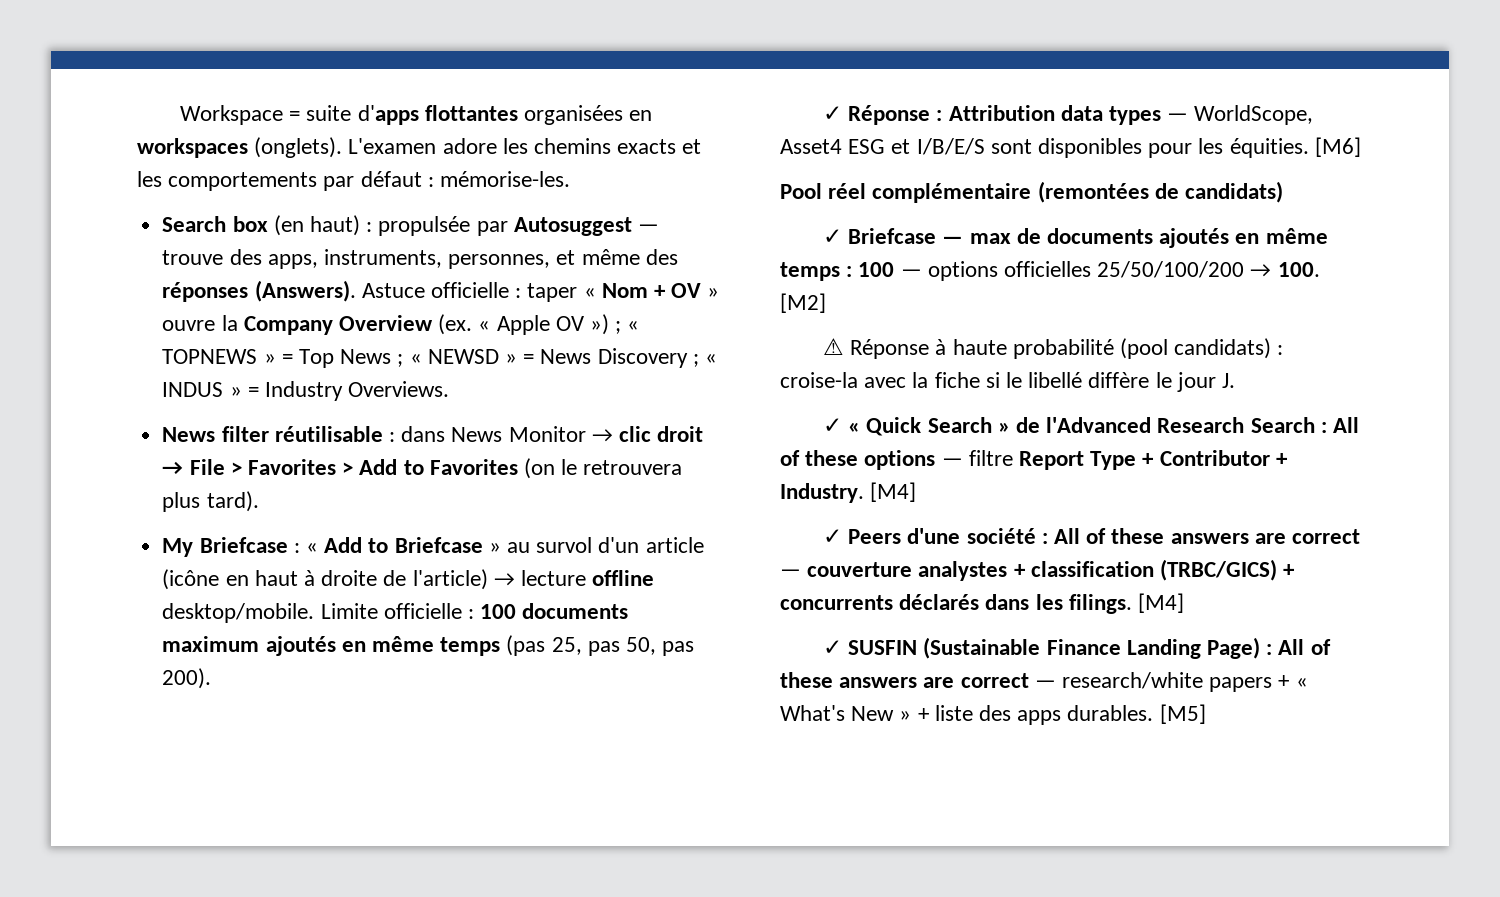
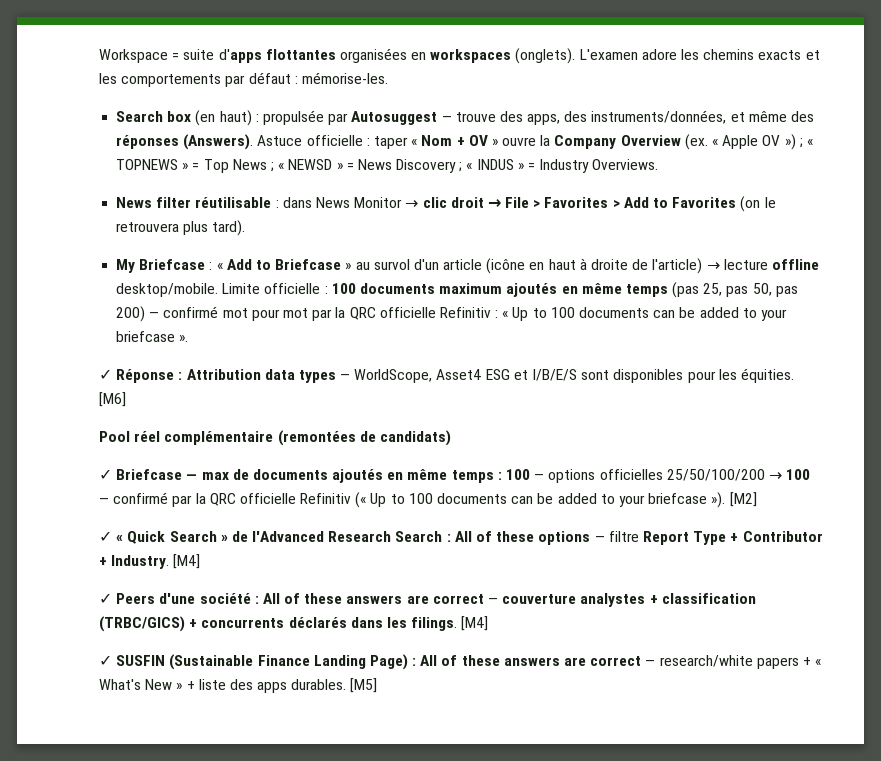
- Search box (en haut) : propulsée par Autosuggest — trouve des apps, instruments, personnes, et même des réponses (Answers).
+ Search box (en haut) : propulsée par Autosuggest — trouve des apps, des instruments/données, et même des réponses (Answers).
- Limite officielle : 100 documents maximum ajoutés en même temps (pas 25, pas 50, pas 200).
+ Limite officielle : 100 documents maximum ajoutés en même temps (pas 25, pas 50, pas 200) — confirmé mot pour mot par la QRC officielle Refinitiv : « Up to 100 documents can be added to your briefcase ».
- ✓ Briefcase — max de documents ajoutés en même temps : 100 — options officielles 25/50/100/200 → 100. [M2]
- ⚠ Réponse à haute probabilité (pool candidats) : croise-la avec la fiche si le libellé diffère le jour J.
+ ✓ Briefcase — max de documents ajoutés en même temps : 100 — options officielles 25/50/100/200 → 100 — confirmé par la QRC officielle Refinitiv (« Up to 100 documents can be added to your briefcase »). [M2]

